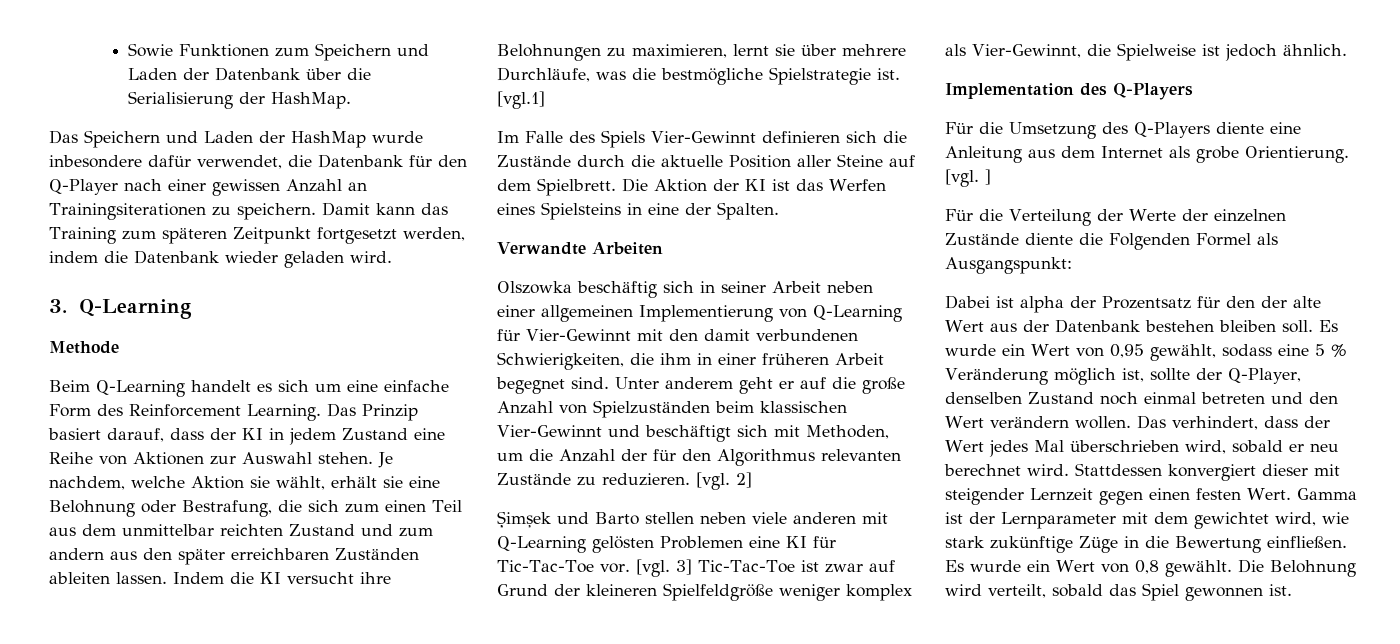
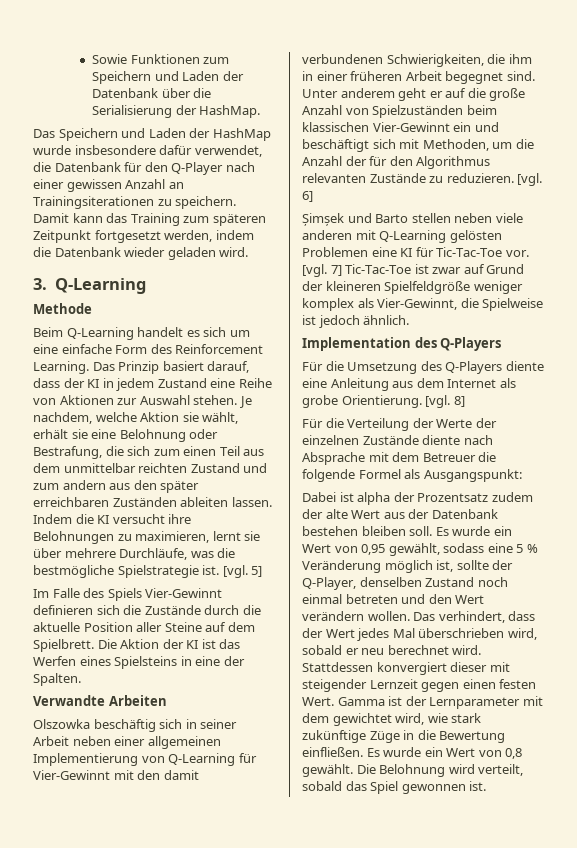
- Das Speichern und Laden der HashMap wurde inbesondere dafür verwendet, die Datenbank für den Q-Player nach einer gewissen Anzahl an Trainingsiterationen zu speichern.
+ Das Speichern und Laden der HashMap wurde insbesondere dafür verwendet, die Datenbank für den Q-Player nach einer gewissen Anzahl an Trainingsiterationen zu speichern.
- [vgl.1]
+ [vgl. 5]
- Unter anderem geht er auf die große Anzahl von Spielzuständen beim klassischen Vier-Gewinnt und beschäftigt sich mit Methoden, um die Anzahl der für den Algorithmus relevanten Zustände zu reduzieren.
+ Unter anderem geht er auf die große Anzahl von Spielzuständen beim klassischen Vier-Gewinnt ein und beschäftigt sich mit Methoden, um die Anzahl der für den Algorithmus relevanten Zustände zu reduzieren.
- [vgl. 2]
+ [vgl. 6]
- [vgl. 3] Tic-Tac-Toe ist zwar auf Grund der kleineren Spielfeldgröße weniger komplex als Vier-Gewinnt, die Spielweise ist jedoch ähnlich.
+ [vgl. 7] Tic-Tac-Toe ist zwar auf Grund der kleineren Spielfeldgröße weniger komplex als Vier-Gewinnt, die Spielweise ist jedoch ähnlich.
- [vgl. ]
+ [vgl. 8]
- Für die Verteilung der Werte der einzelnen Zustände diente die Folgenden Formel als Ausgangspunkt:
+ Für die Verteilung der Werte der einzelnen Zustände diente nach Absprache mit dem Betreuer die folgende Formel als Ausgangspunkt:
- Dabei ist alpha der Prozentsatz für den der alte Wert aus der Datenbank bestehen bleiben soll.
+ Dabei ist alpha der Prozentsatz zudem der alte Wert aus der Datenbank bestehen bleiben soll.

